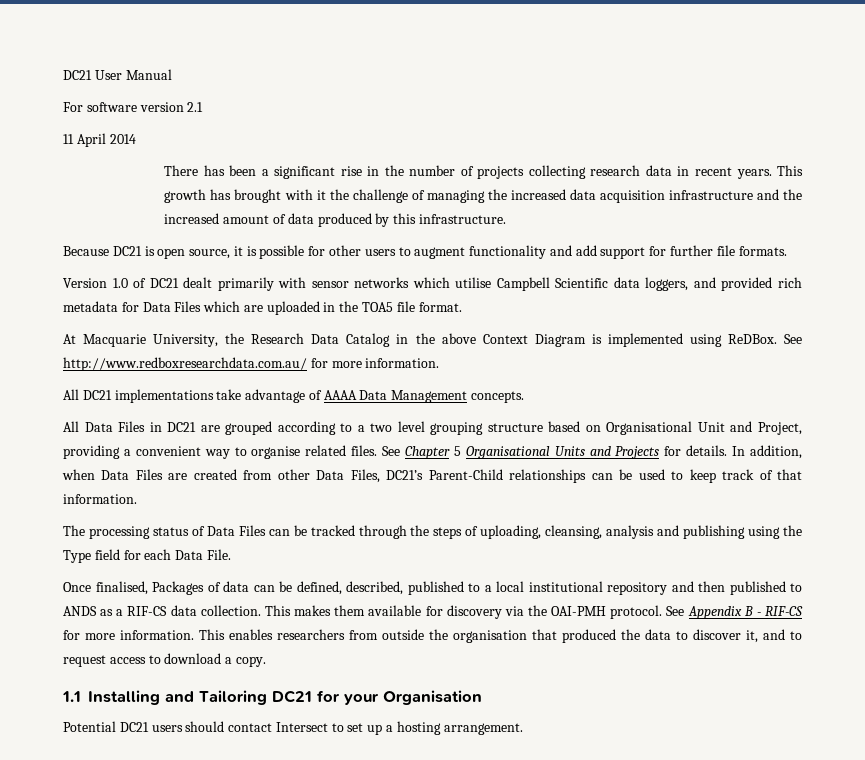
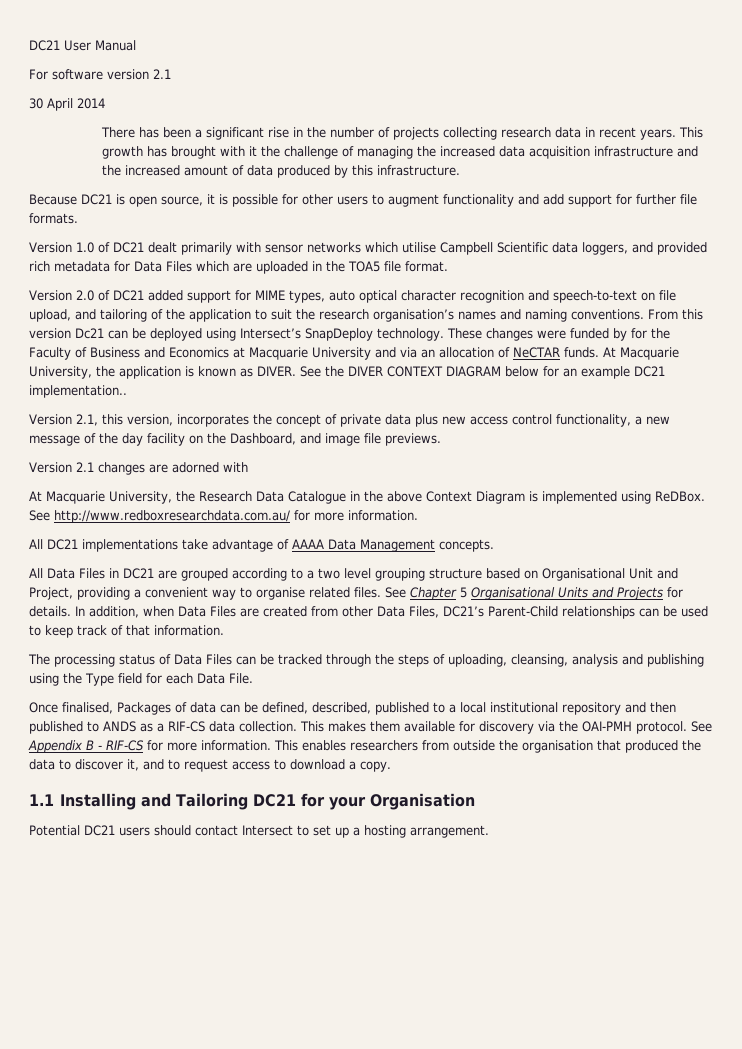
- 11 April 2014
+ 30 April 2014
+ Version 2.0 of DC21 added support for MIME types, auto optical character recognition and speech-to-text on file upload, and tailoring of the application to suit the research organisation’s names and naming conventions. From this version Dc21 can be deployed using Intersect’s SnapDeploy technology. These changes were funded by for the Faculty of Business and Economics at Macquarie University and via an allocation of NeCTAR funds. At Macquarie University, the application is known as DIVER. See the DIVER CONTEXT DIAGRAM below for an example DC21 implementation..
+ Version 2.1, this version, incorporates the concept of private data plus new access control functionality, a new message of the day facility on the Dashboard, and image file previews.
+ Version 2.1 changes are adorned with
- At Macquarie University, the Research Data Catalog in the above Context Diagram is implemented using ReDBox.
+ At Macquarie University, the Research Data Catalogue in the above Context Diagram is implemented using ReDBox.

